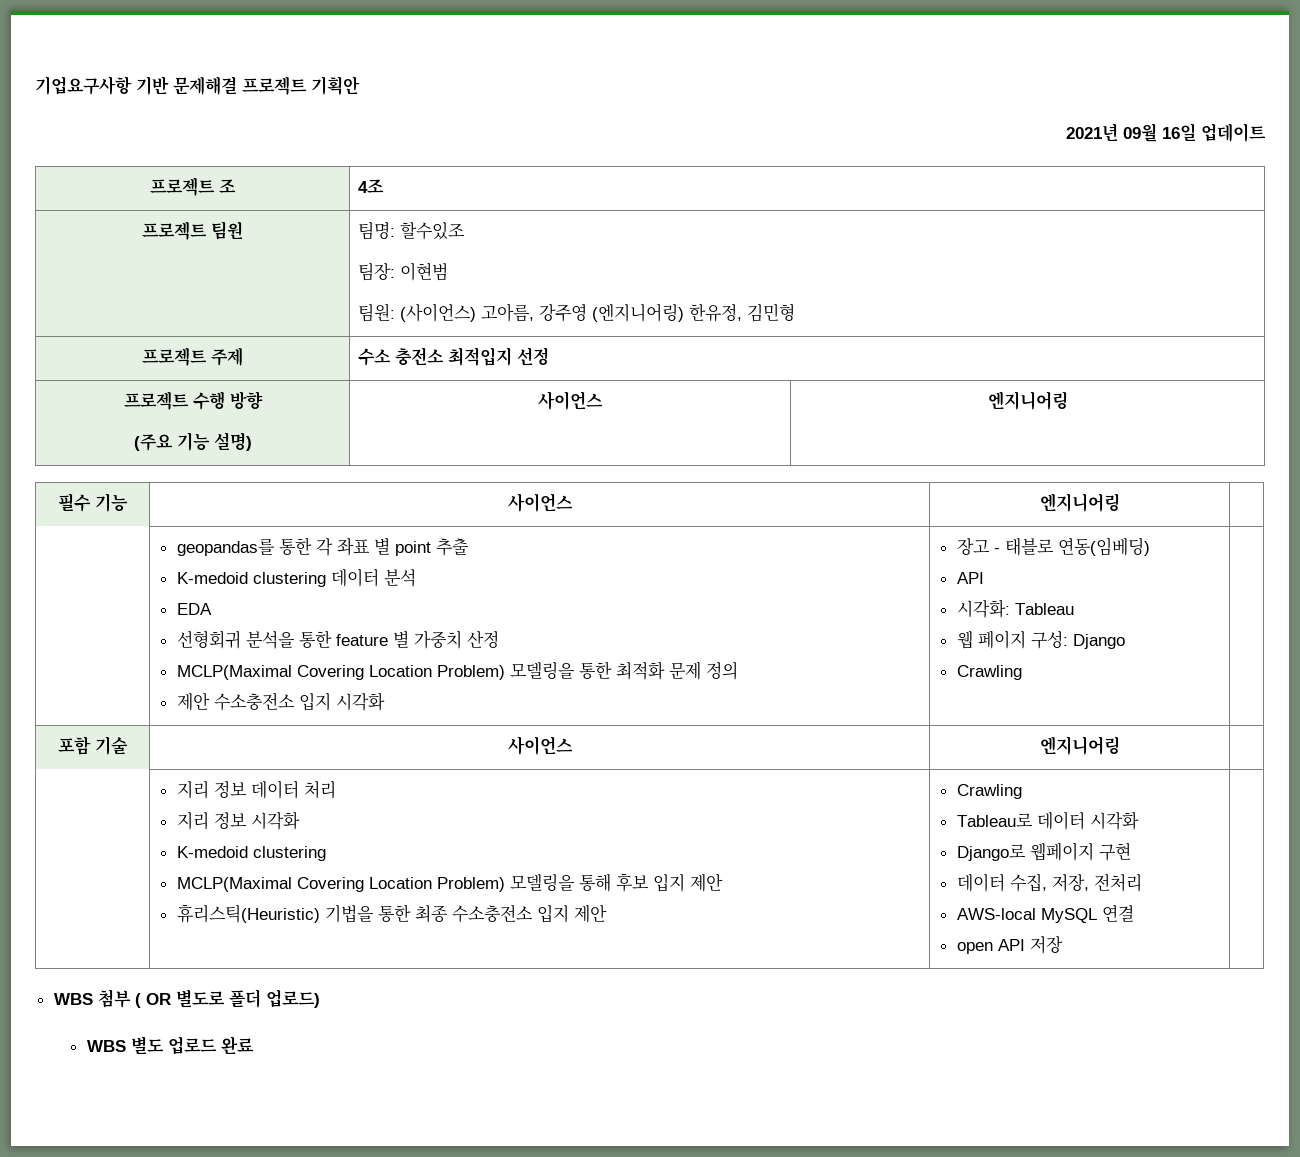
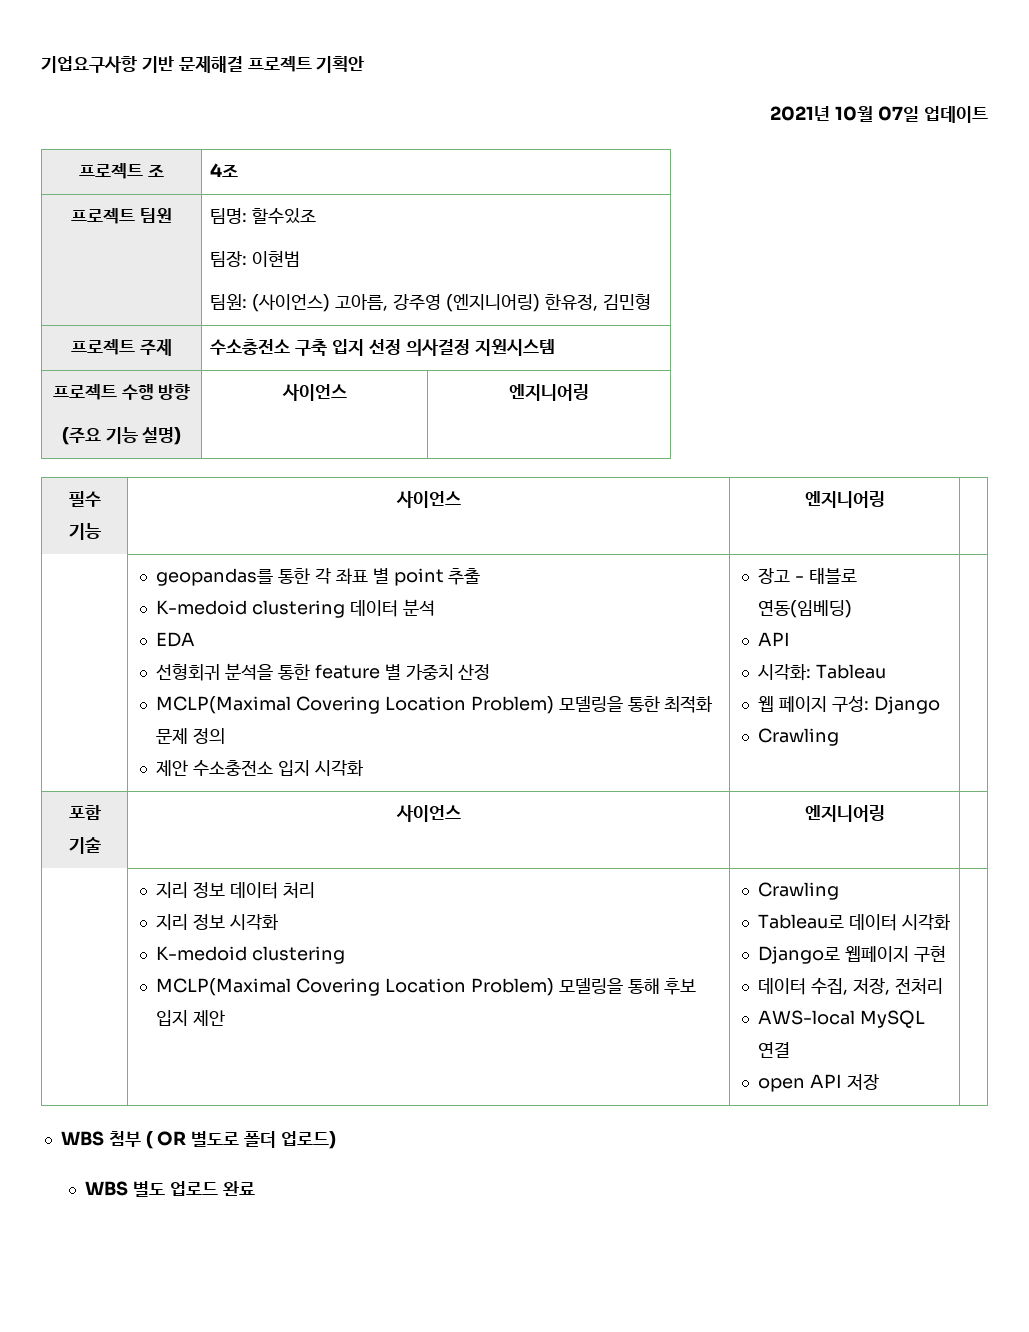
- 2021년 09월 16일 업데이트
+ 2021년 10월 07일 업데이트
- 프로젝트 주제 | 수소 충전소 최적입지 선정
+ 프로젝트 주제 | 수소충전소 구축 입지 선정 의사결정 지원시스템
- 휴리스틱(Heuristic) 기법을 통한 최종 수소충전소 입지 제안

